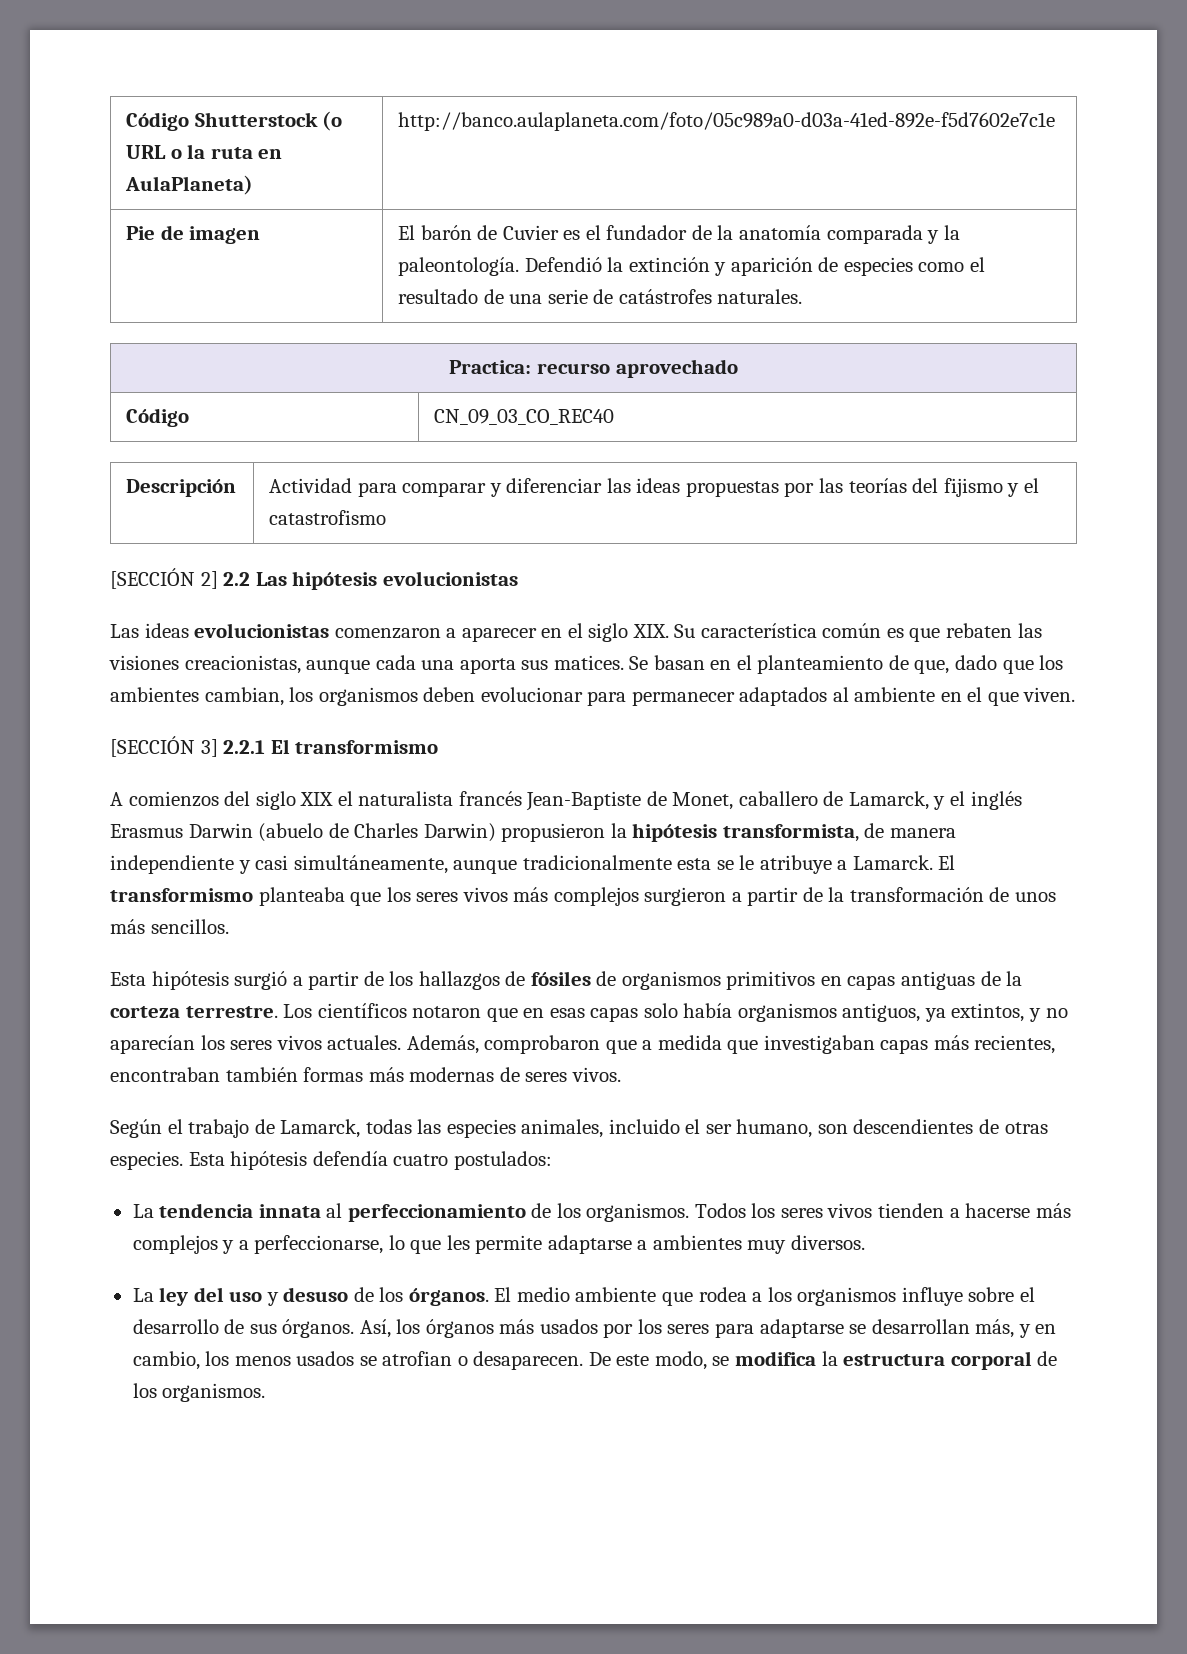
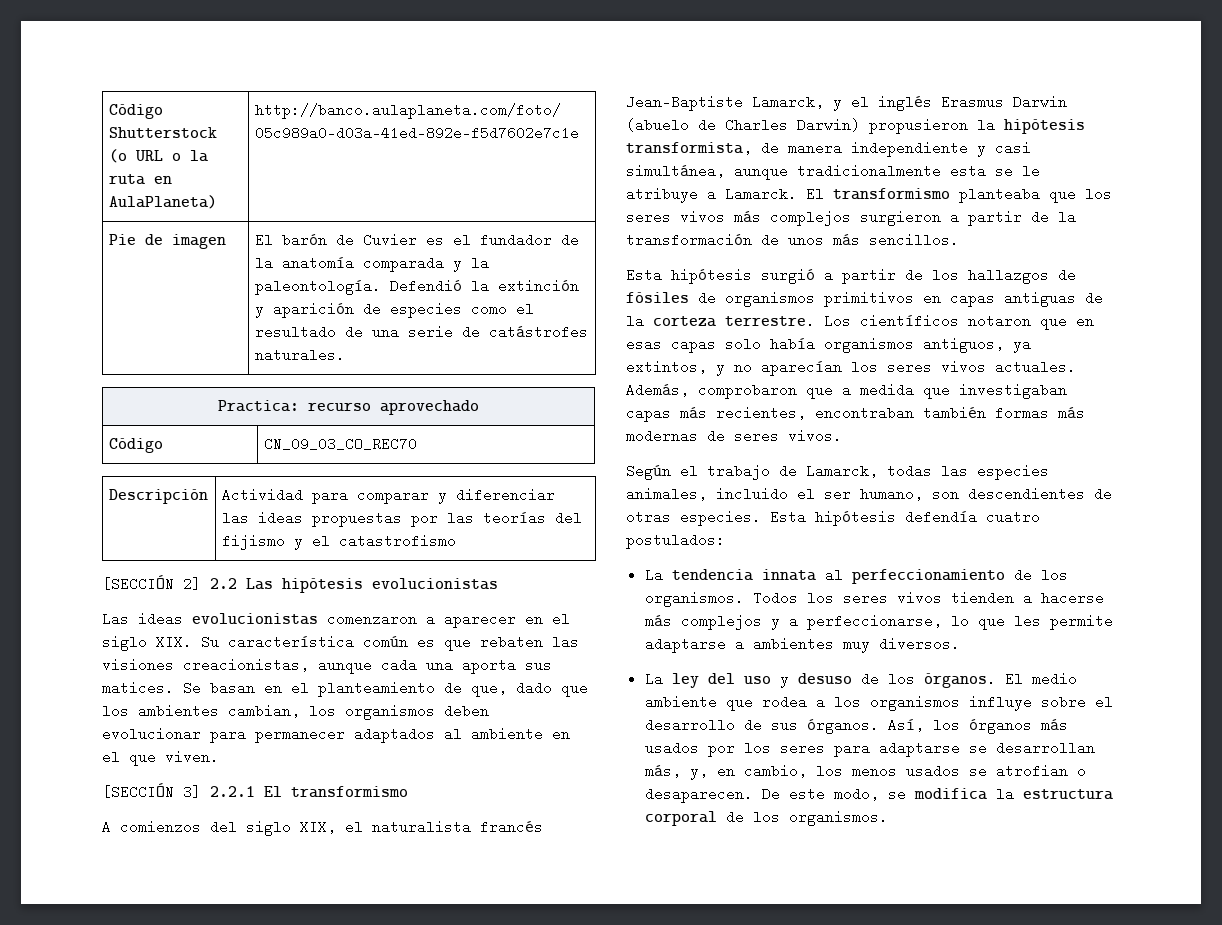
- Código | CN_09_03_CO_REC40
+ Código | CN_09_03_CO_REC70
- A comienzos del siglo XIX el naturalista francés Jean-Baptiste de Monet, caballero de Lamarck, y el inglés Erasmus Darwin (abuelo de Charles Darwin) propusieron la hipótesis transformista, de manera independiente y casi simultáneamente, aunque tradicionalmente esta se le atribuye a Lamarck.
+ A comienzos del siglo XIX, el naturalista francés Jean-Baptiste Lamarck, y el inglés Erasmus Darwin (abuelo de Charles Darwin) propusieron la hipótesis transformista, de manera independiente y casi simultánea, aunque tradicionalmente esta se le atribuye a Lamarck.
- Así, los órganos más usados por los seres para adaptarse se desarrollan más, y en cambio, los menos usados se atrofian o desaparecen.
+ Así, los órganos más usados por los seres para adaptarse se desarrollan más, y, en cambio, los menos usados se atrofian o desaparecen.

